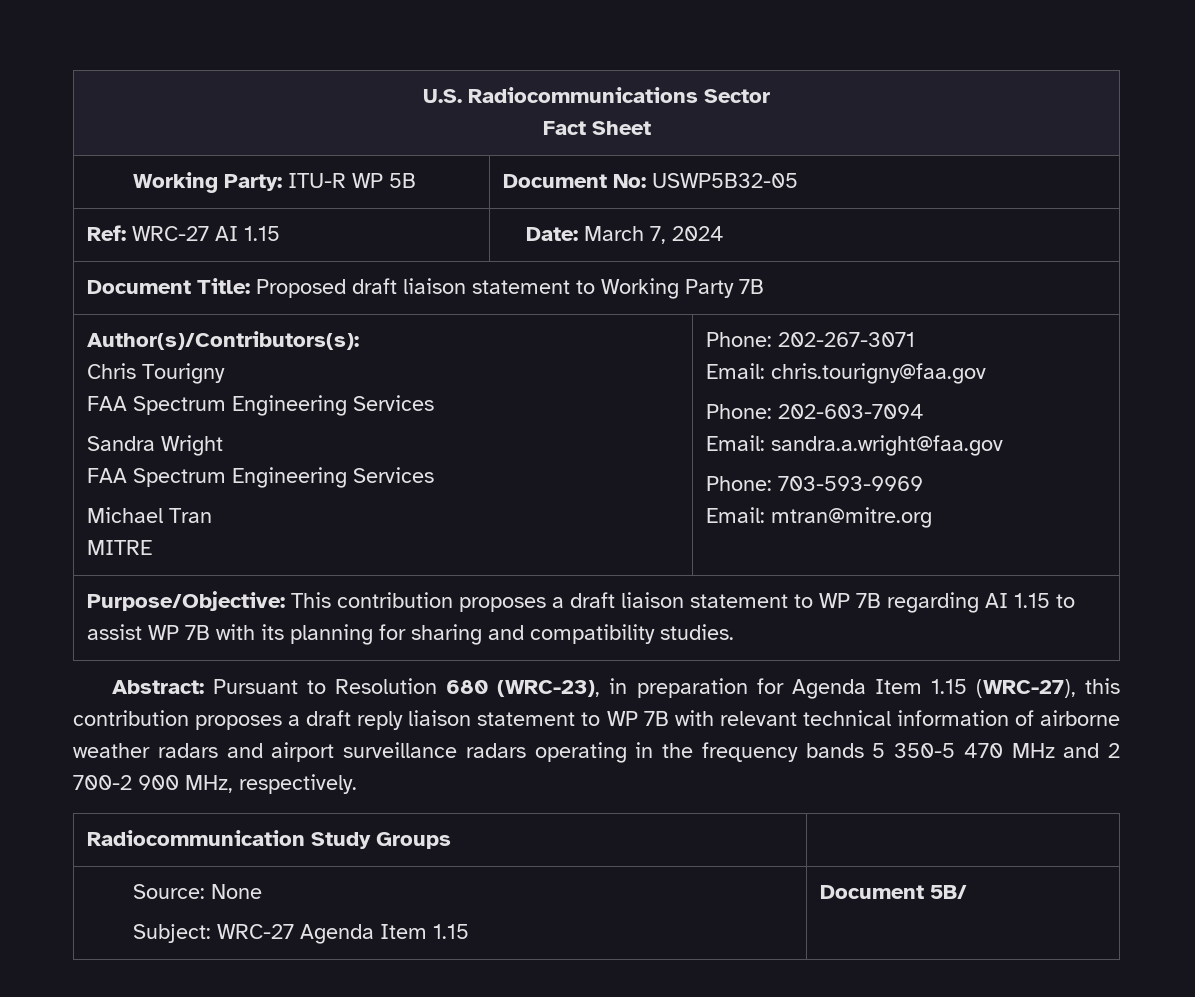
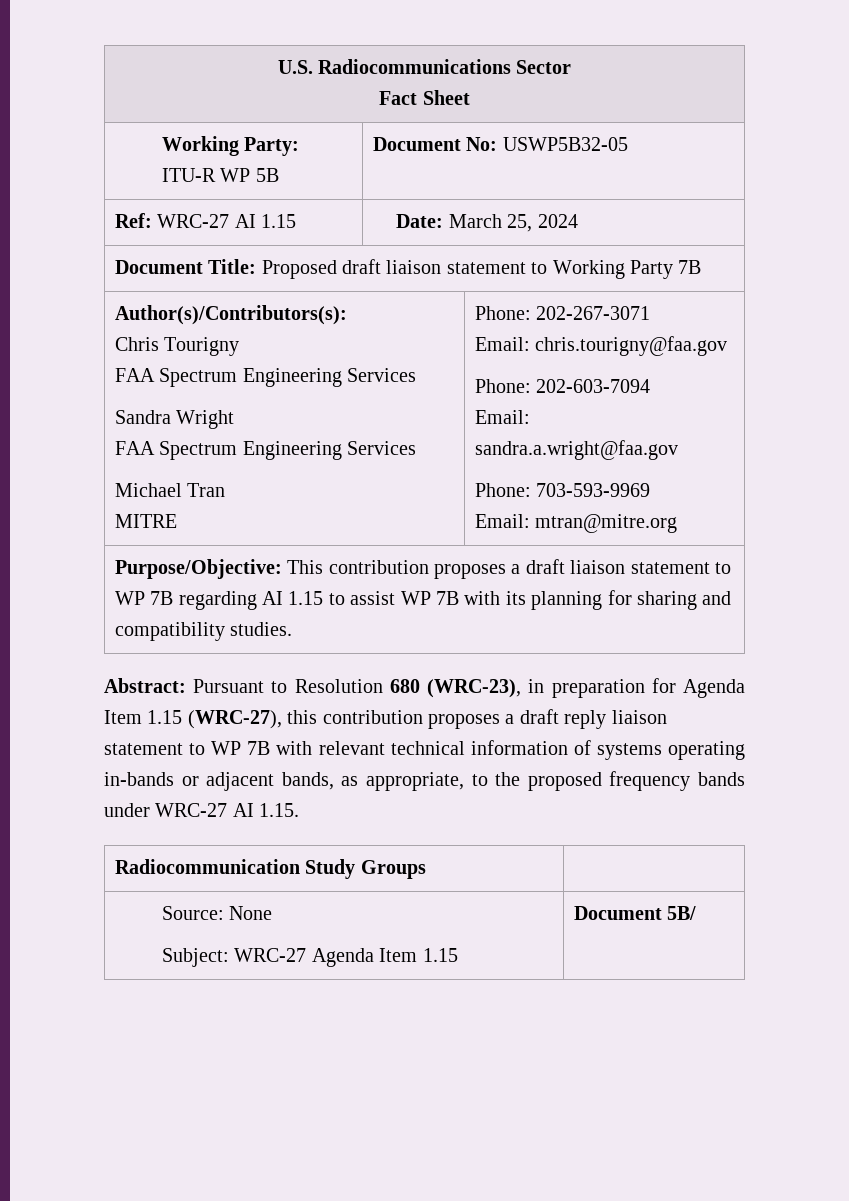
- Ref: WRC-27 AI 1.15 | Date: March 7, 2024
+ Ref: WRC-27 AI 1.15 | Date: March 25, 2024
- Abstract: Pursuant to Resolution 680 (WRC-23), in preparation for Agenda Item 1.15 (WRC-27), this contribution proposes a draft reply liaison statement to WP 7B with relevant technical information of airborne weather radars and airport surveillance radars operating in the frequency bands 5 350-5 470 MHz and 2 700-2 900 MHz, respectively.
+ Abstract: Pursuant to Resolution 680 (WRC-23), in preparation for Agenda Item 1.15 (WRC-27), this contribution proposes a draft reply liaison statement to WP 7B with relevant technical information of systems operating in-bands or adjacent bands, as appropriate, to the proposed frequency bands under WRC-27 AI 1.15.

